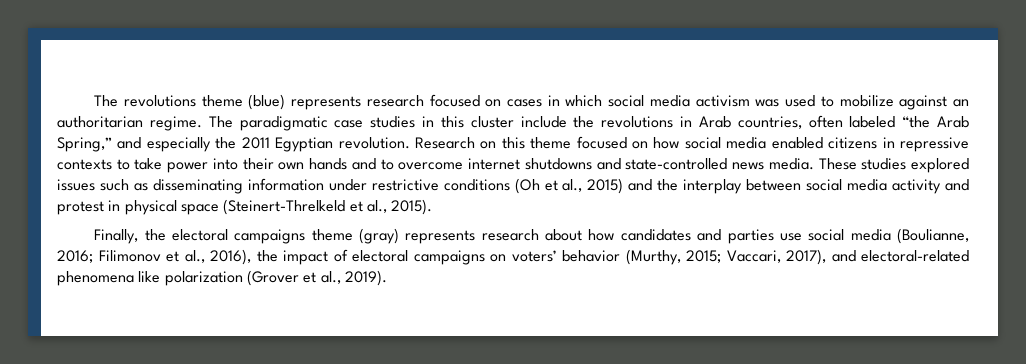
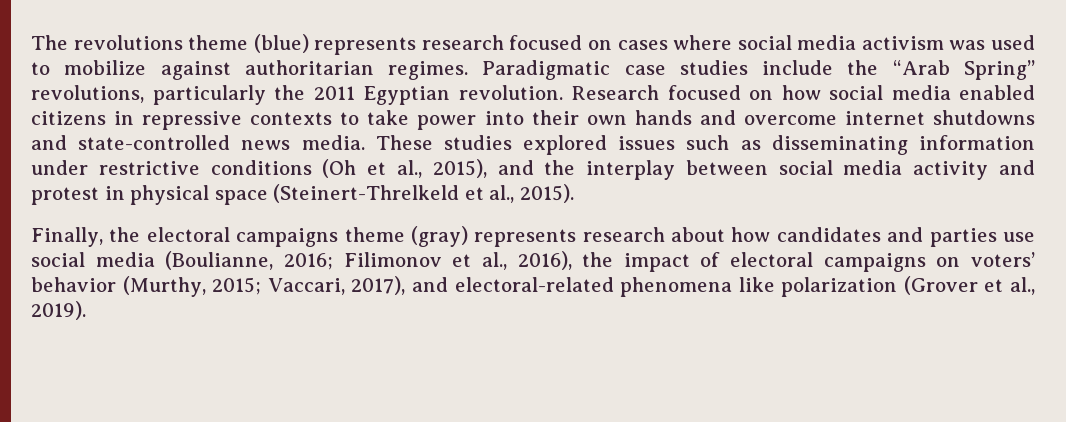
- The revolutions theme (blue) represents research focused on cases in which social media activism was used to mobilize against an authoritarian regime. The paradigmatic case studies in this cluster include the revolutions in Arab countries, often labeled “the Arab Spring,” and especially the 2011 Egyptian revolution.
+ The revolutions theme (blue) represents research focused on cases where social media activism was used to mobilize against authoritarian regimes. Paradigmatic case studies include the “Arab Spring” revolutions, particularly the 2011 Egyptian revolution.
- Research on this theme focused on how social media enabled citizens in repressive contexts to take power into their own hands and to overcome internet shutdowns and state-controlled news media.
+ Research focused on how social media enabled citizens in repressive contexts to take power into their own hands and overcome internet shutdowns and state-controlled news media.
- These studies explored issues such as disseminating information under restrictive conditions (Oh et al., 2015) and the interplay between social media activity and protest in physical space (Steinert-Threlkeld et al., 2015).
+ These studies explored issues such as disseminating information under restrictive conditions (Oh et al., 2015), and the interplay between social media activity and protest in physical space (Steinert-Threlkeld et al., 2015).

